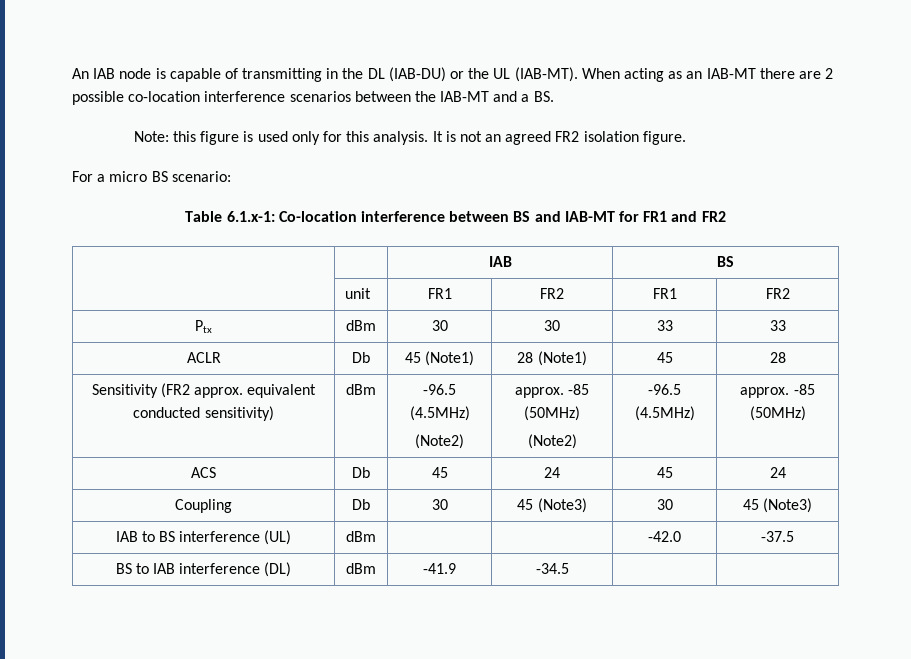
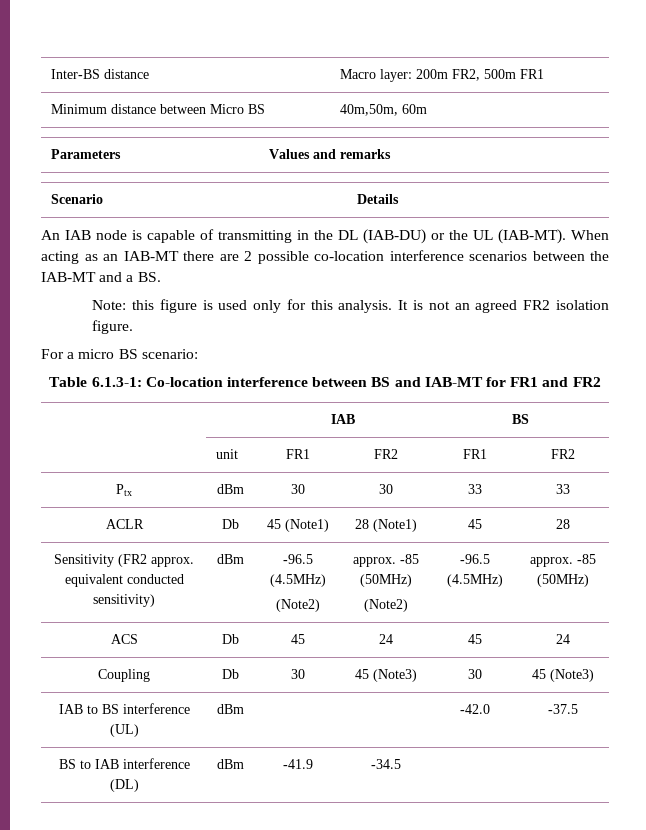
+ Inter-BS distance | Macro layer: 200m FR2, 500m FR1
+ Minimum distance between Micro BS | 40m,50m, 60m
+ Parameters | Values and remarks
+ Scenario | Details
- Table 6.1.x-1: Co-location interference between BS and IAB-MT for FR1 and FR2
+ Table 6.1.3-1: Co-location interference between BS and IAB-MT for FR1 and FR2

